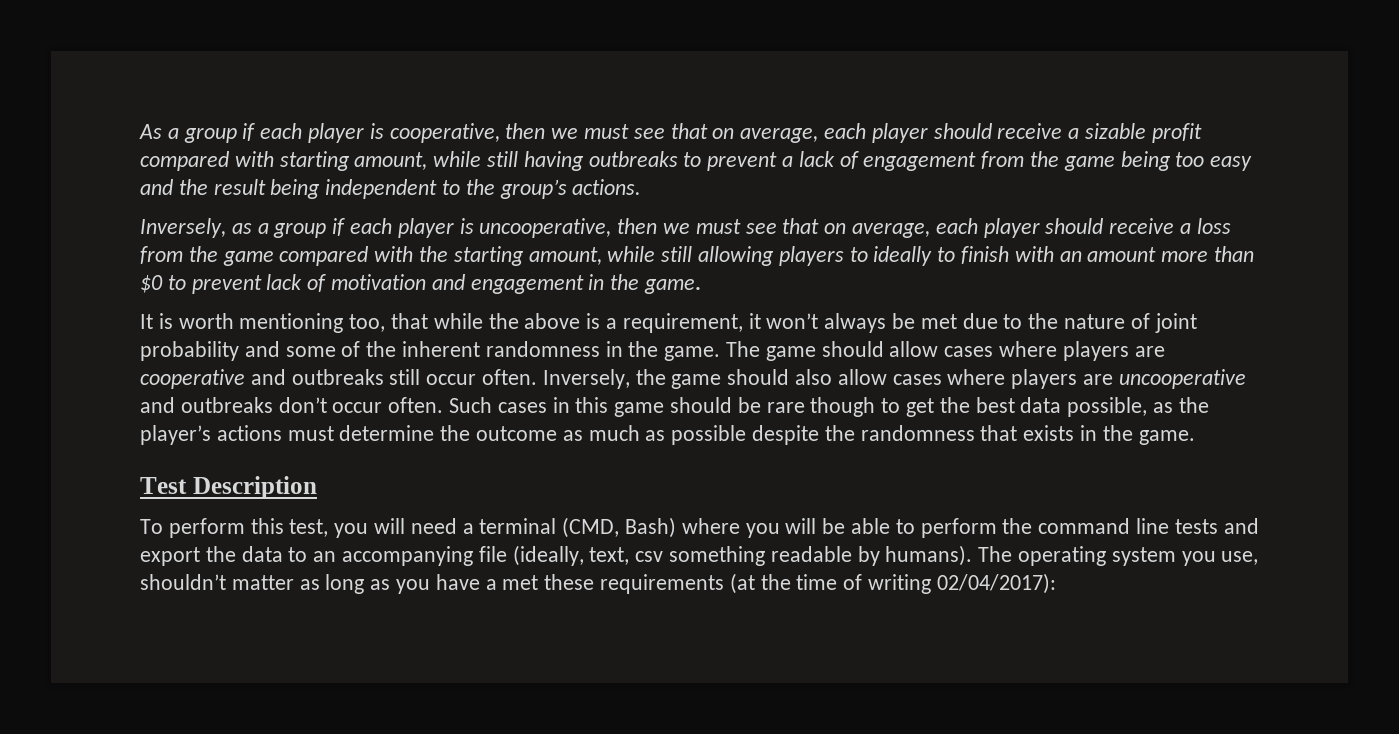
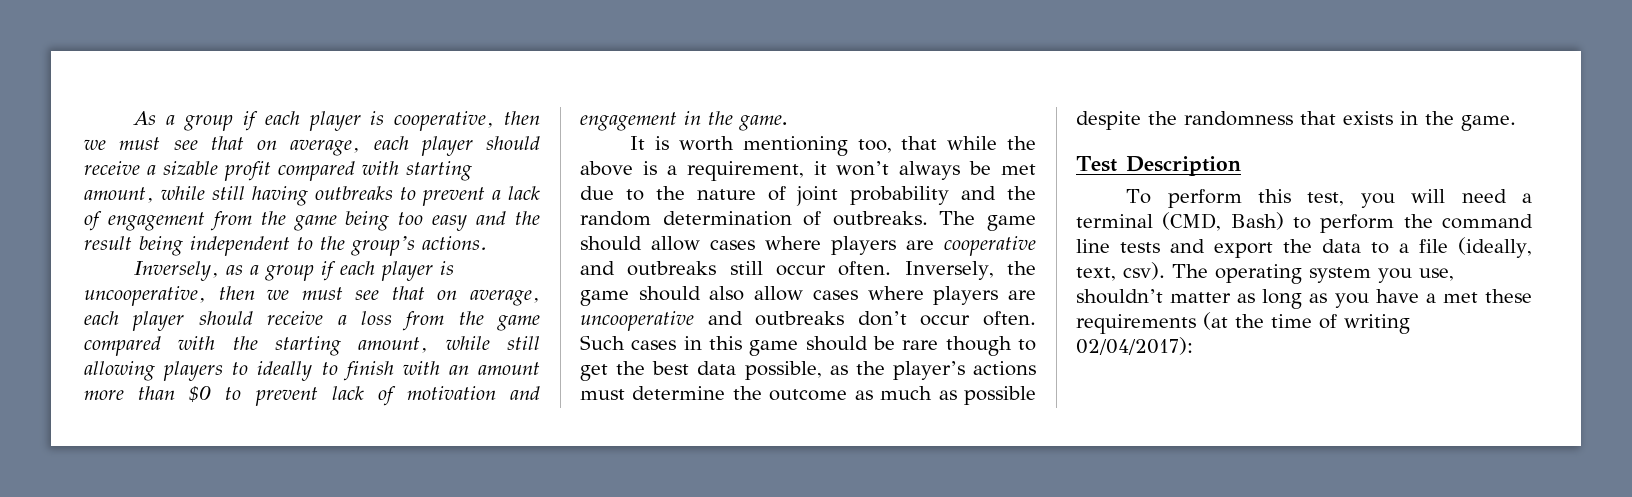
- It is worth mentioning too, that while the above is a requirement, it won’t always be met due to the nature of joint probability and some of the inherent randomness in the game.
+ It is worth mentioning too, that while the above is a requirement, it won’t always be met due to the nature of joint probability and the random determination of outbreaks.
- To perform this test, you will need a terminal (CMD, Bash) where you will be able to perform the command line tests and export the data to an accompanying file (ideally, text, csv something readable by humans).
+ To perform this test, you will need a terminal (CMD, Bash) to perform the command line tests and export the data to a file (ideally, text, csv).

